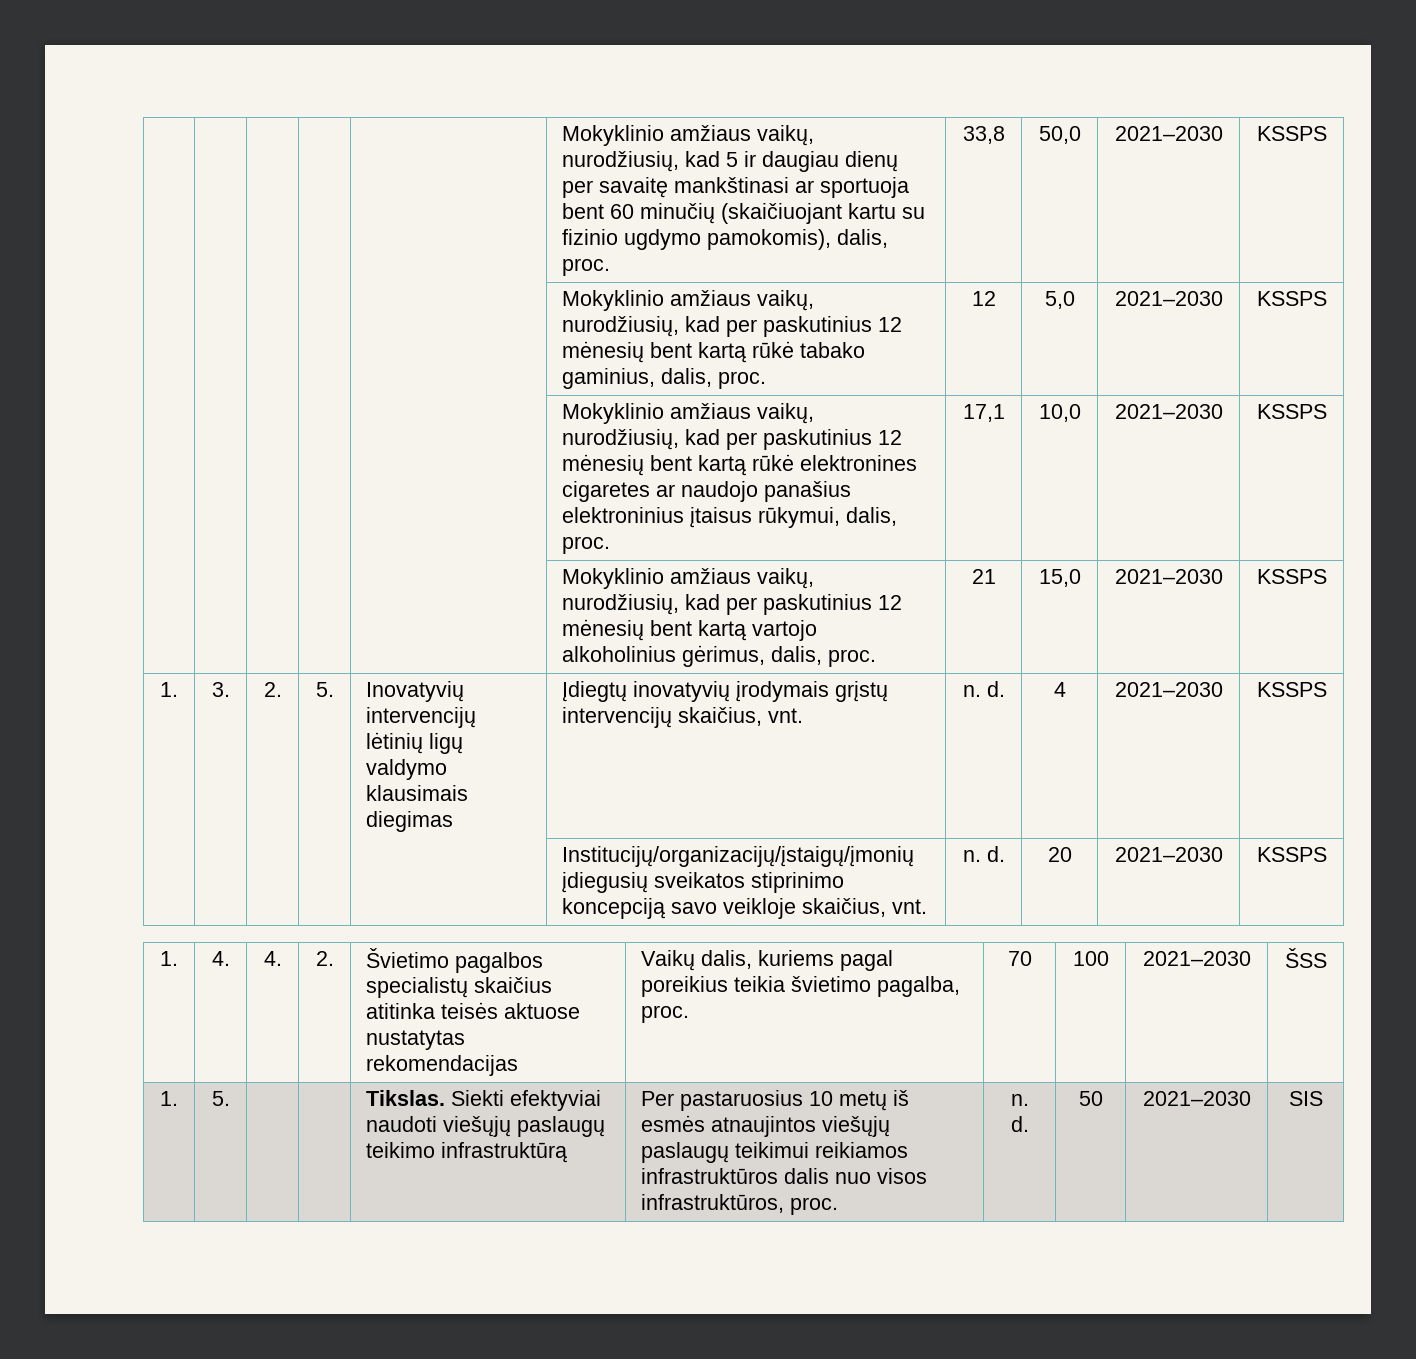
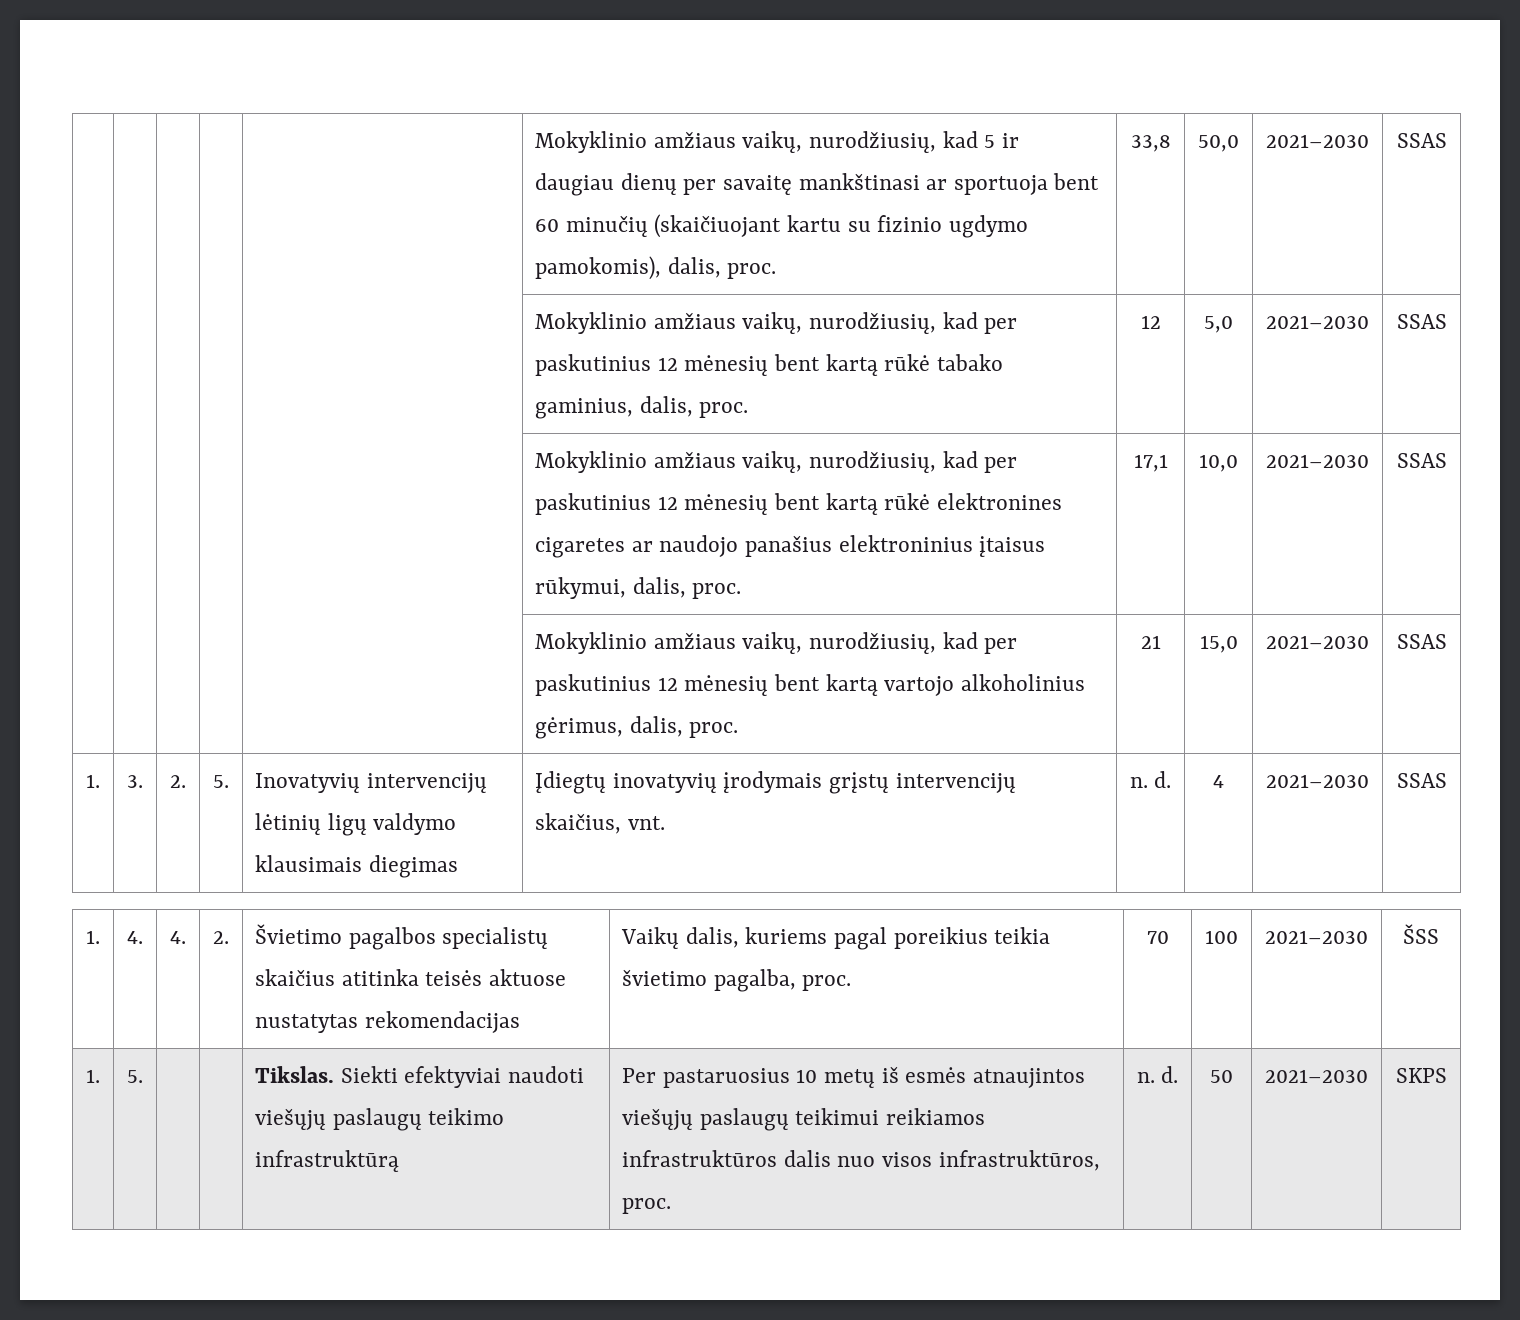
- | | | | | Mokyklinio amžiaus vaikų, nurodžiusių, kad 5 ir daugiau dienų per savaitę mankštinasi ar sportuoja bent 60 minučių (skaičiuojant kartu su fizinio ugdymo pamokomis), dalis, proc. | 33,8 | 50,0 | 2021–2030 | KSSPS
+ | | | | | Mokyklinio amžiaus vaikų, nurodžiusių, kad 5 ir daugiau dienų per savaitę mankštinasi ar sportuoja bent 60 minučių (skaičiuojant kartu su fizinio ugdymo pamokomis), dalis, proc. | 33,8 | 50,0 | 2021–2030 | SSAS
- | | | | | Mokyklinio amžiaus vaikų, nurodžiusių, kad per paskutinius 12 mėnesių bent kartą rūkė tabako gaminius, dalis, proc. | 12 | 5,0 | 2021–2030 | KSSPS
+ | | | | | Mokyklinio amžiaus vaikų, nurodžiusių, kad per paskutinius 12 mėnesių bent kartą rūkė tabako gaminius, dalis, proc. | 12 | 5,0 | 2021–2030 | SSAS
- | | | | | Mokyklinio amžiaus vaikų, nurodžiusių, kad per paskutinius 12 mėnesių bent kartą rūkė elektronines cigaretes ar naudojo panašius elektroninius įtaisus rūkymui, dalis, proc. | 17,1 | 10,0 | 2021–2030 | KSSPS
+ | | | | | Mokyklinio amžiaus vaikų, nurodžiusių, kad per paskutinius 12 mėnesių bent kartą rūkė elektronines cigaretes ar naudojo panašius elektroninius įtaisus rūkymui, dalis, proc. | 17,1 | 10,0 | 2021–2030 | SSAS
- | | | | | Mokyklinio amžiaus vaikų, nurodžiusių, kad per paskutinius 12 mėnesių bent kartą vartojo alkoholinius gėrimus, dalis, proc. | 21 | 15,0 | 2021–2030 | KSSPS
+ | | | | | Mokyklinio amžiaus vaikų, nurodžiusių, kad per paskutinius 12 mėnesių bent kartą vartojo alkoholinius gėrimus, dalis, proc. | 21 | 15,0 | 2021–2030 | SSAS
- 1. | 3. | 2. | 5. | Inovatyvių intervencijų lėtinių ligų valdymo klausimais diegimas | Įdiegtų inovatyvių įrodymais grįstų intervencijų skaičius, vnt. | n. d. | 4 | 2021–2030 | KSSPS
- | | | | | Institucijų/organizacijų/įstaigų/įmonių įdiegusių sveikatos stiprinimo koncepciją savo veikloje skaičius, vnt. | n. d. | 20 | 2021–2030 | KSSPS
+ 1. | 3. | 2. | 5. | Inovatyvių intervencijų lėtinių ligų valdymo klausimais diegimas | Įdiegtų inovatyvių įrodymais grįstų intervencijų skaičius, vnt. | n. d. | 4 | 2021–2030 | SSAS
- 1. | 5. | | | Tikslas. Siekti efektyviai naudoti viešųjų paslaugų teikimo infrastruktūrą | Per pastaruosius 10 metų iš esmės atnaujintos viešųjų paslaugų teikimui reikiamos infrastruktūros dalis nuo visos infrastruktūros, proc. | n. d. | 50 | 2021–2030 | SIS
+ 1. | 5. | | | Tikslas. Siekti efektyviai naudoti viešųjų paslaugų teikimo infrastruktūrą | Per pastaruosius 10 metų iš esmės atnaujintos viešųjų paslaugų teikimui reikiamos infrastruktūros dalis nuo visos infrastruktūros, proc. | n. d. | 50 | 2021–2030 | SKPS

